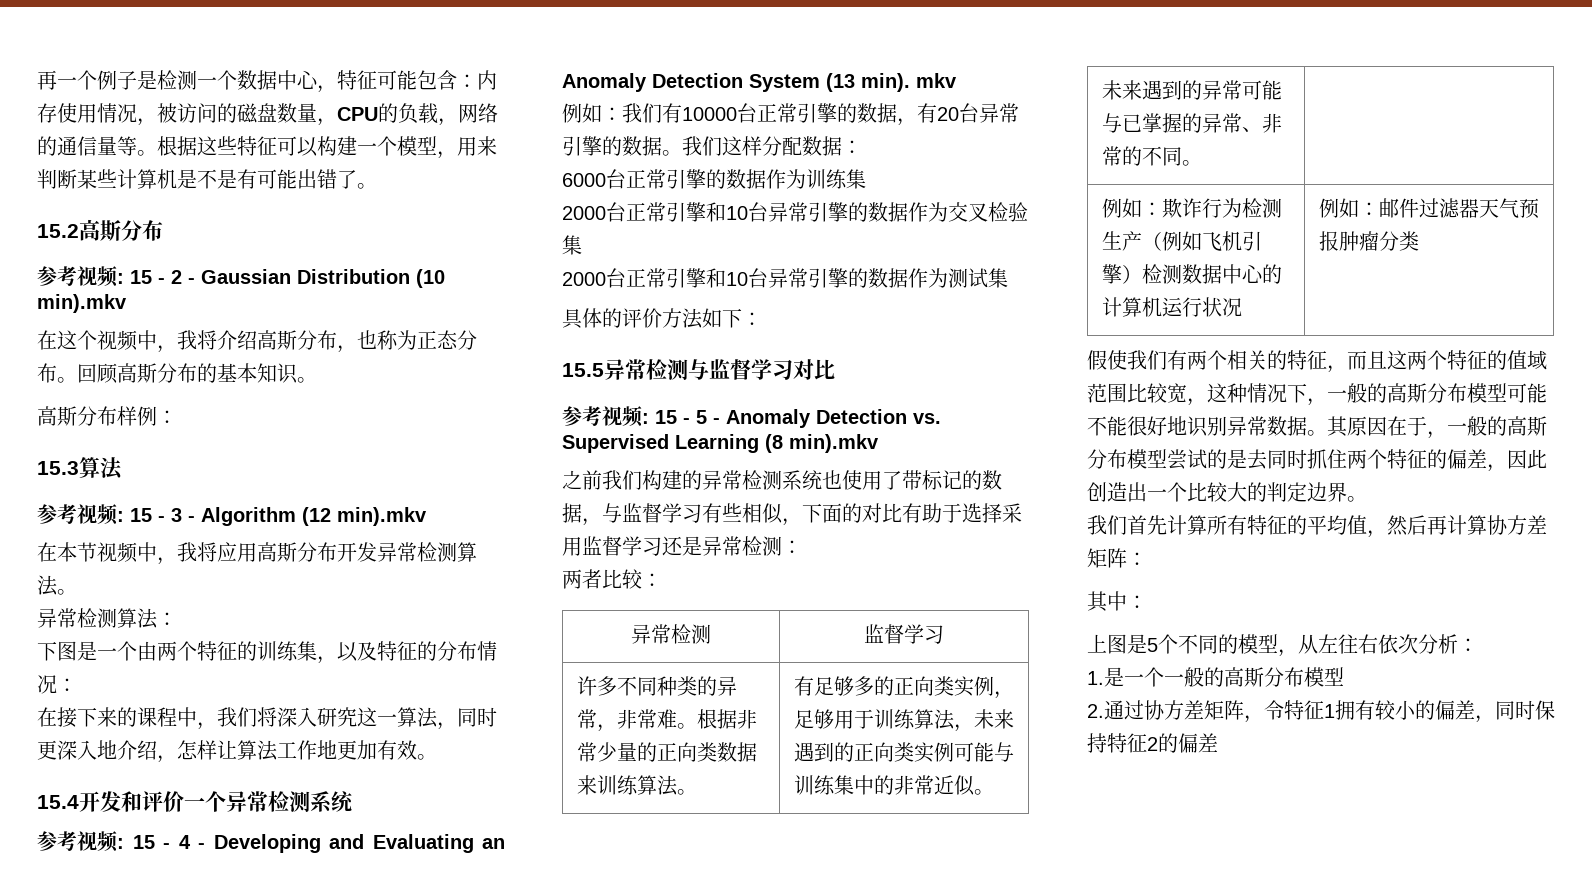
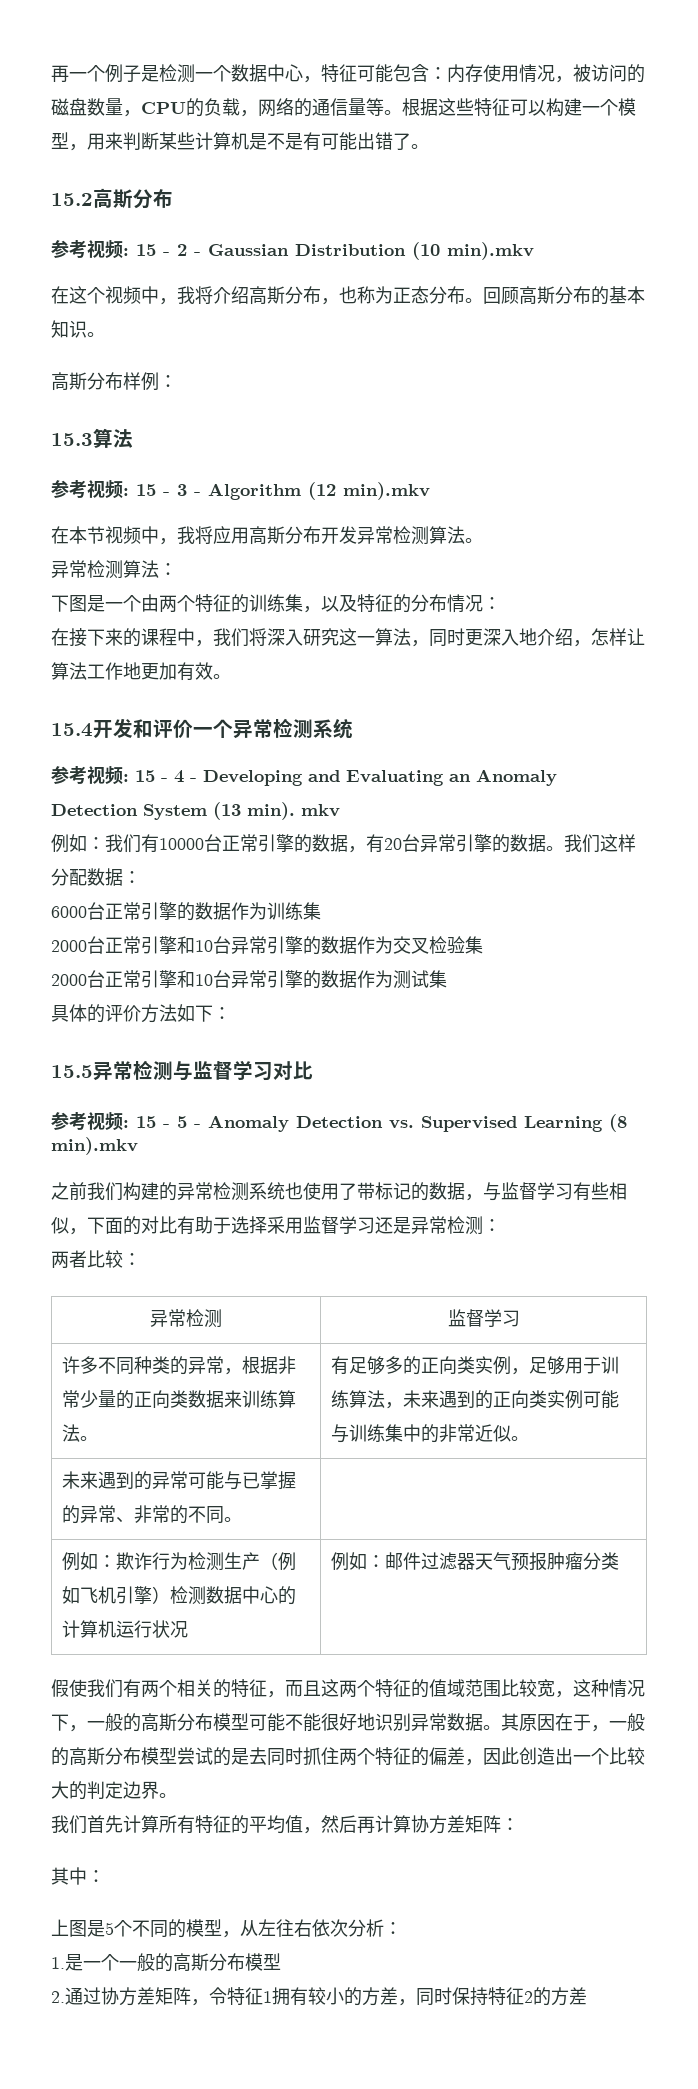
- 许多不同种类的异常，非常难。根据非常少量的正向类数据来训练算法。 | 有足够多的正向类实例，足够用于训练算法，未来遇到的正向类实例可能与训练集中的非常近似。
+ 许多不同种类的异常，根据非常少量的正向类数据来训练算法。 | 有足够多的正向类实例，足够用于训练算法，未来遇到的正向类实例可能与训练集中的非常近似。
- 2.通过协方差矩阵，令特征1拥有较小的偏差，同时保持特征2的偏差
+ 2.通过协方差矩阵，令特征1拥有较小的方差，同时保持特征2的方差

